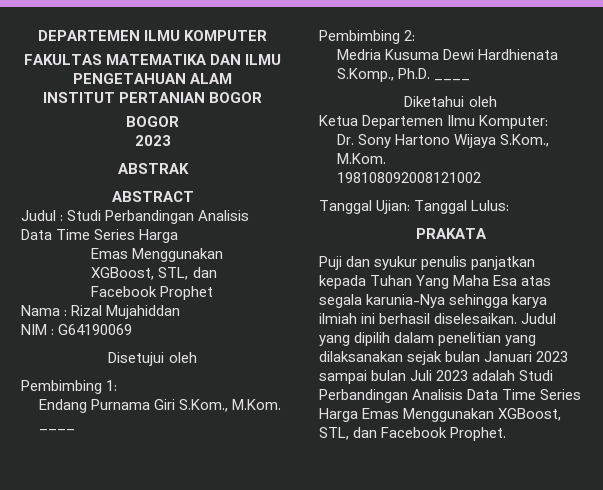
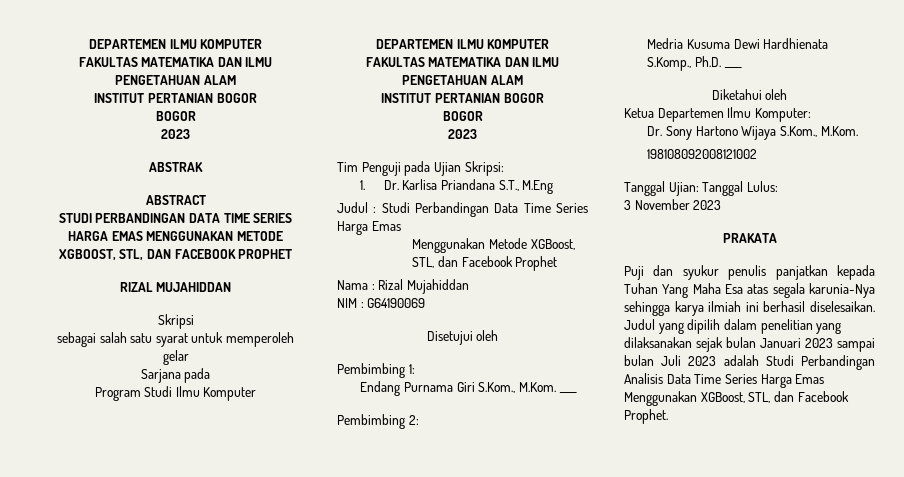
+ STUDI PERBANDINGAN DATA TIME SERIES HARGA EMAS MENGGUNAKAN METODE XGBOOST, STL, DAN FACEBOOK PROPHET
+ RIZAL MUJAHIDDAN
+ Skripsi
+ sebagai salah satu syarat untuk memperoleh gelar
+ Sarjana pada
+ Program Studi Ilmu Komputer
+ DEPARTEMEN ILMU KOMPUTER
+ FAKULTAS MATEMATIKA DAN ILMU PENGETAHUAN ALAM
+ INSTITUT PERTANIAN BOGOR
+ BOGOR
+ 2023
+ Tim Penguji pada Ujian Skripsi:
+ 1. Dr. Karlisa Priandana S.T., M.Eng
- Judul : Studi Perbandingan Analisis Data Time Series Harga
- Emas Menggunakan XGBoost, STL, dan Facebook Prophet
+ Judul : Studi Perbandingan Data Time Series Harga Emas
+ Menggunakan Metode XGBoost, STL, dan Facebook Prophet
+ 3 November 2023

